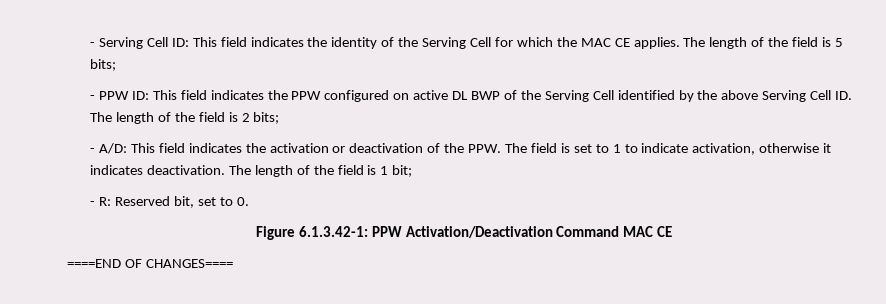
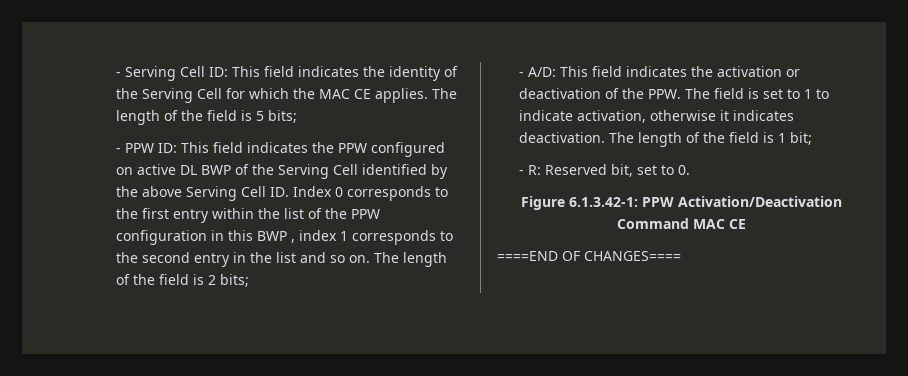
- - PPW ID: This field indicates the PPW configured on active DL BWP of the Serving Cell identified by the above Serving Cell ID. The length of the field is 2 bits;
+ - PPW ID: This field indicates the PPW configured on active DL BWP of the Serving Cell identified by the above Serving Cell ID. Index 0 corresponds to the first entry within the list of the PPW configuration in this BWP , index 1 corresponds to the second entry in the list and so on. The length of the field is 2 bits;

